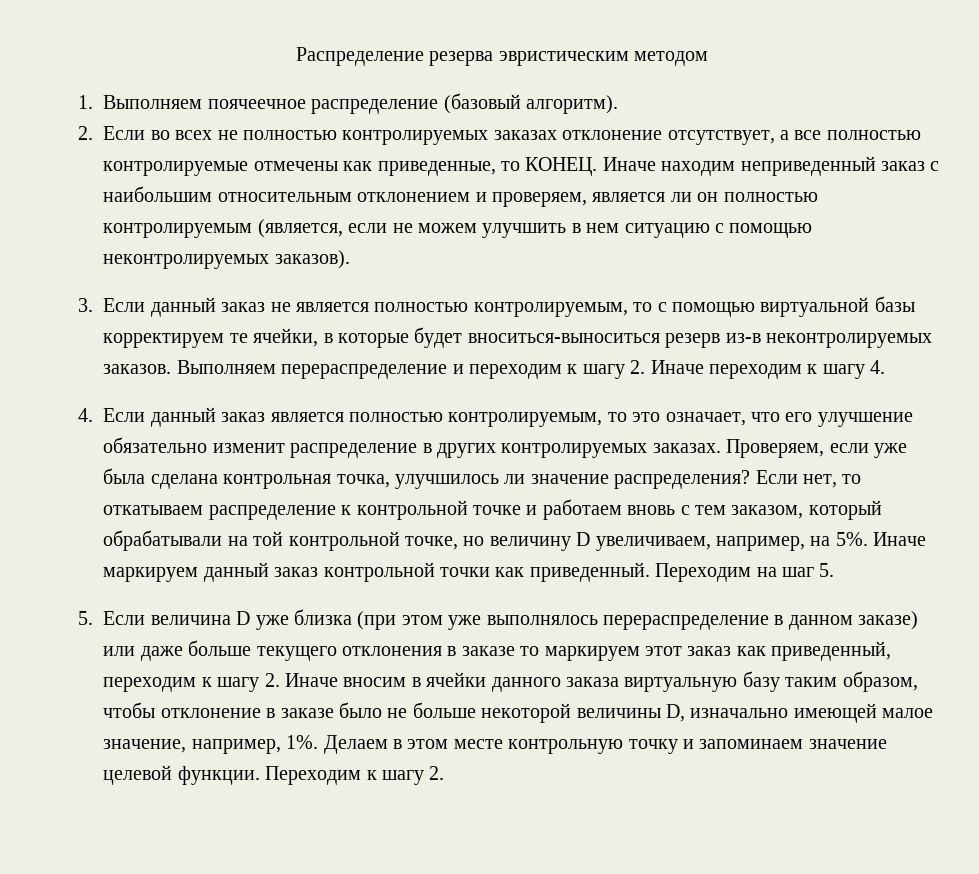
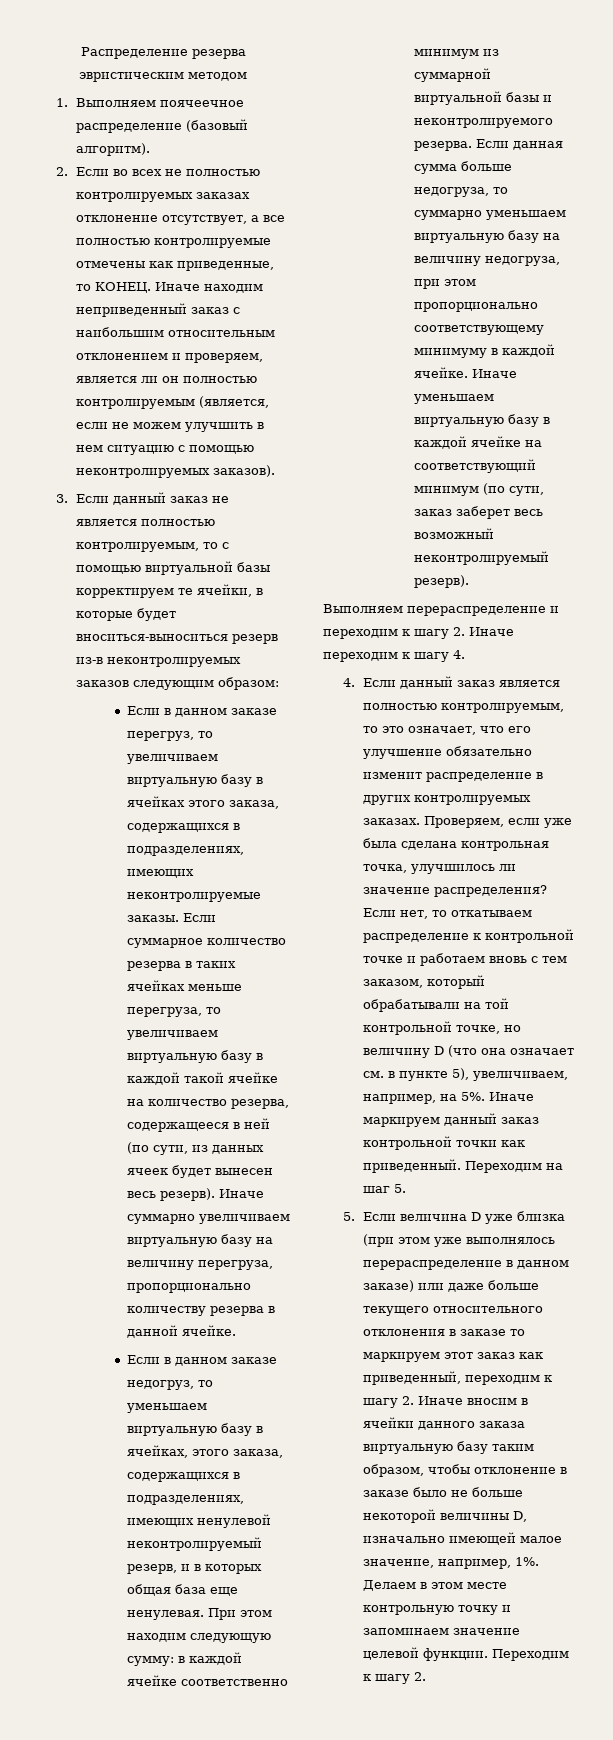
- 3. Если данный заказ не является полностью контролируемым, то с помощью виртуальной базы корректируем те ячейки, в которые будет вноситься-выноситься резерв из-в неконтролируемых заказов. Выполняем перераспределение и переходим к шагу 2. Иначе переходим к шагу 4.
+ 3. Если данный заказ не является полностью контролируемым, то с помощью виртуальной базы корректируем те ячейки, в которые будет вноситься-выноситься резерв из-в неконтролируемых заказов следующим образом:
+ Если в данном заказе перегруз, то увеличиваем виртуальную базу в ячейках этого заказа, содержащихся в подразделениях, имеющих неконтролируемые заказы. Если суммарное количество резерва в таких ячейках меньше перегруза, то увеличиваем виртуальную базу в каждой такой ячейке на количество резерва, содержащееся в ней (по сути, из данных ячеек будет вынесен весь резерв). Иначе суммарно увеличиваем виртуальную базу на величину перегруза, пропорционально количеству резерва в данной ячейке.
+ Если в данном заказе недогруз, то уменьшаем виртуальную базу в ячейках, этого заказа, содержащихся в подразделениях, имеющих ненулевой неконтролируемый резерв, и в которых общая база еще ненулевая. При этом находим следующую сумму: в каждой ячейке соответственно минимум из суммарной виртуальной базы и неконтролируемого резерва. Если данная сумма больше недогруза, то суммарно уменьшаем виртуальную базу на величину недогруза, при этом пропорционально соответствующему минимуму в каждой ячейке. Иначе уменьшаем виртуальную базу в каждой ячейке на соответствующий минимум (по сути, заказ заберет весь возможный неконтролируемый резерв).
+ Выполняем перераспределение и переходим к шагу 2. Иначе переходим к шагу 4.
- Если нет, то откатываем распределение к контрольной точке и работаем вновь с тем заказом, который обрабатывали на той контрольной точке, но величину D увеличиваем, например, на 5%.
+ Если нет, то откатываем распределение к контрольной точке и работаем вновь с тем заказом, который обрабатывали на той контрольной точке, но величину D (что она означает см. в пункте 5), увеличиваем, например, на 5%.
- 5. Если величина D уже близка (при этом уже выполнялось перераспределение в данном заказе) или даже больше текущего отклонения в заказе то маркируем этот заказ как приведенный, переходим к шагу 2. Иначе вносим в ячейки данного заказа виртуальную базу таким образом, чтобы отклонение в заказе было не больше некоторой величины D, изначально имеющей малое значение, например, 1%.
+ 5. Если величина D уже близка (при этом уже выполнялось перераспределение в данном заказе) или даже больше текущего относительного отклонения в заказе то маркируем этот заказ как приведенный, переходим к шагу 2. Иначе вносим в ячейки данного заказа виртуальную базу таким образом, чтобы отклонение в заказе было не больше некоторой величины D, изначально имеющей малое значение, например, 1%.

